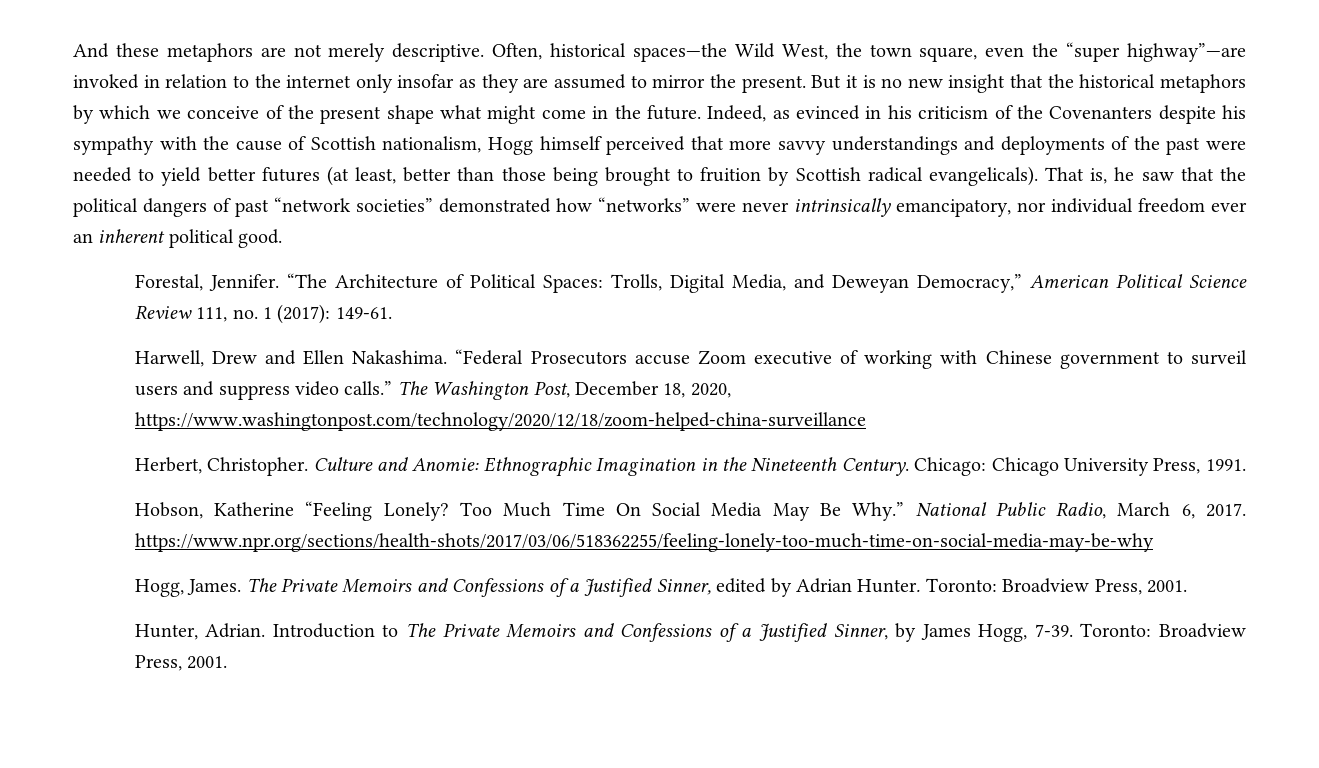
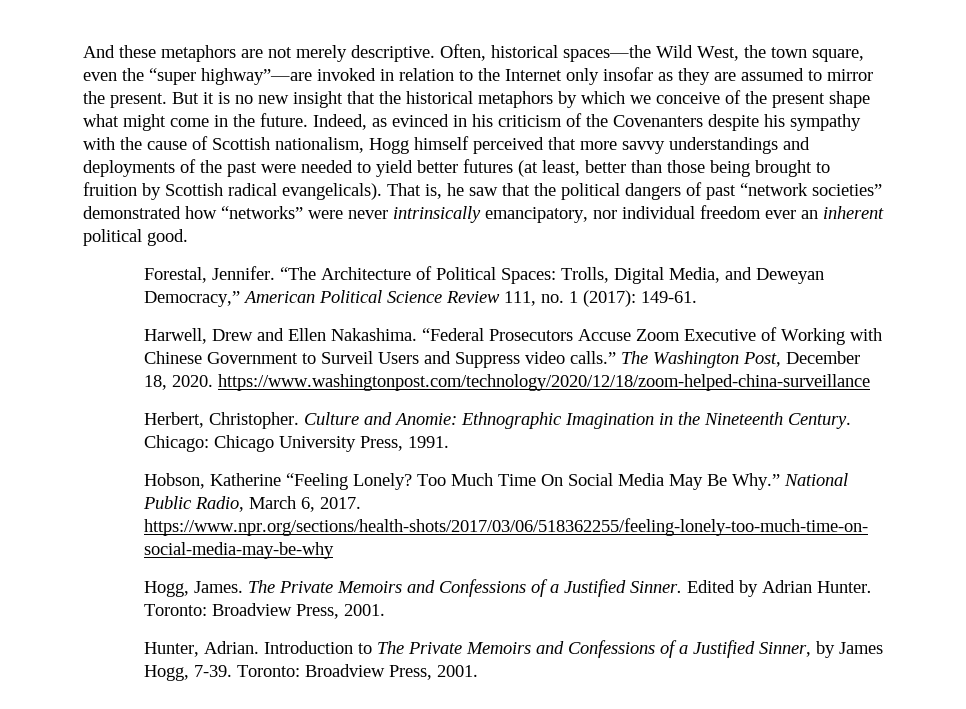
- Often, historical spaces—the Wild West, the town square, even the “super highway”—are invoked in relation to the internet only insofar as they are assumed to mirror the present.
+ Often, historical spaces—the Wild West, the town square, even the “super highway”—are invoked in relation to the Internet only insofar as they are assumed to mirror the present.
- “Federal Prosecutors accuse Zoom executive of working with Chinese government to surveil users and suppress video calls.”
+ “Federal Prosecutors Accuse Zoom Executive of Working with Chinese Government to Surveil Users and Suppress video calls.”
- The Washington Post, December 18, 2020, https://www.washingtonpost.com/technology/2020/12/18/zoom-helped-china-surveillance
+ The Washington Post, December 18, 2020. https://www.washingtonpost.com/technology/2020/12/18/zoom-helped-china-surveillance
- The Private Memoirs and Confessions of a Justified Sinner, edited by Adrian Hunter.
+ The Private Memoirs and Confessions of a Justified Sinner. Edited by Adrian Hunter.

